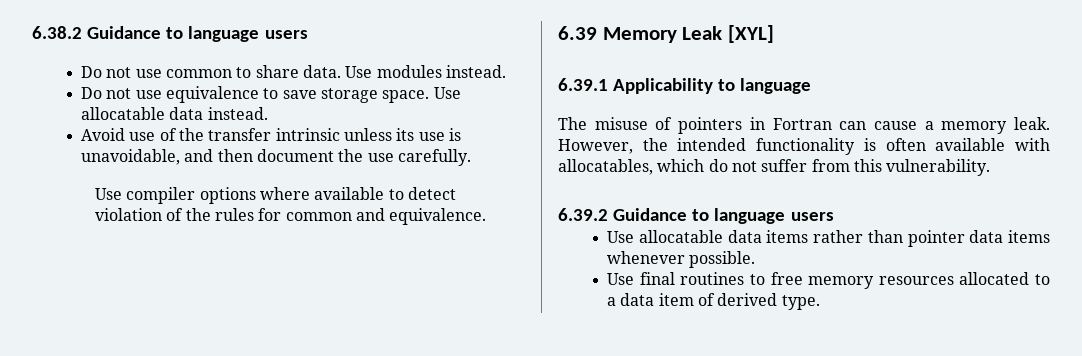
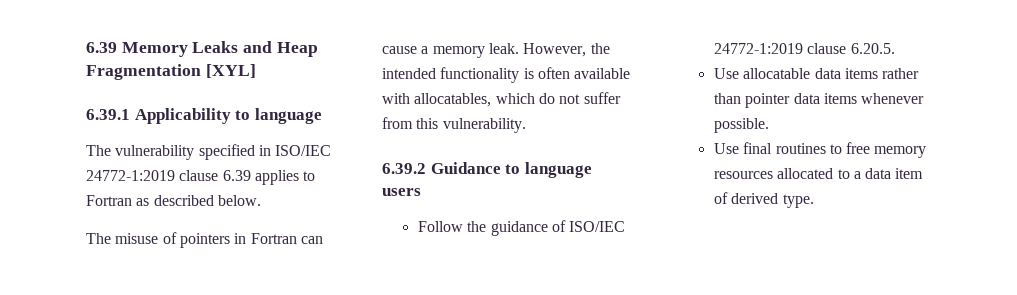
- 6.38.2 Guidance to language users
- Do not use common to share data. Use modules instead.
- Do not use equivalence to save storage space. Use allocatable data instead.
- Avoid use of the transfer intrinsic unless its use is unavoidable, and then document the use carefully.
- Use compiler options where available to detect violation of the rules for common and equivalence.
- 6.39 Memory Leak [XYL]
+ 6.39 Memory Leaks and Heap Fragmentation [XYL]
+ The vulnerability specified in ISO/IEC 24772-1:2019 clause 6.39 applies to Fortran as described below.
+ Follow the guidance of ISO/IEC 24772-1:2019 clause 6.20.5.

